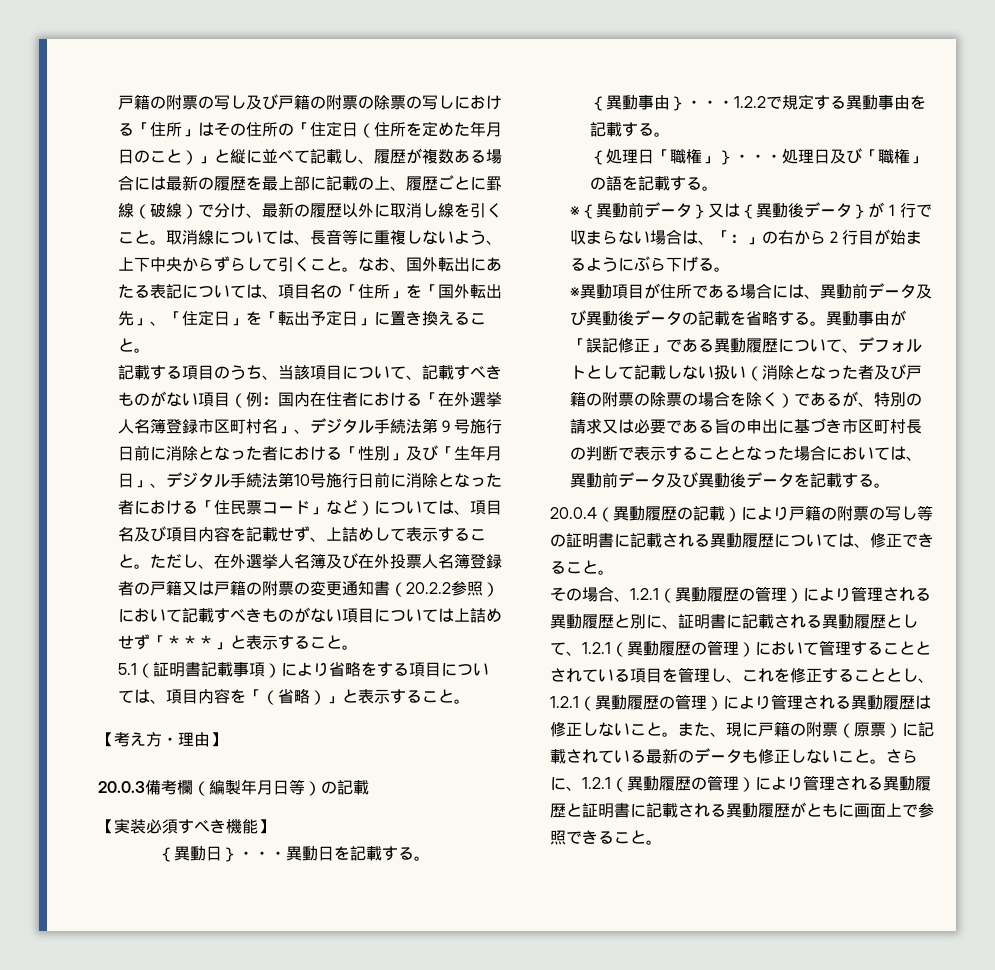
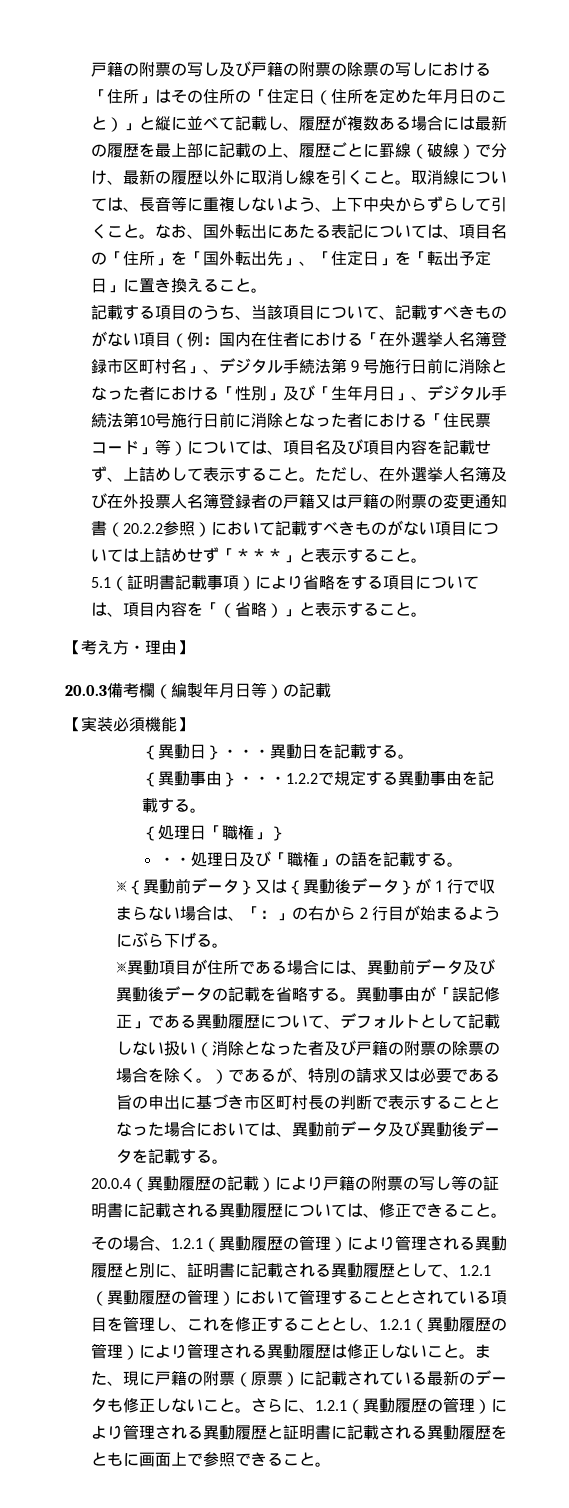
- 国内在住者における「在外選挙人名簿登録市区町村名」、デジタル手続法第９号施行日前に消除となった者における「性別」及び「生年月日」、デジタル手続法第10号施行日前に消除となった者における「住民票コード」など）については、項目名及び項目内容を記載せず、上詰めして表示すること。
+ 国内在住者における「在外選挙人名簿登録市区町村名」、デジタル手続法第９号施行日前に消除となった者における「性別」及び「生年月日」、デジタル手続法第10号施行日前に消除となった者における「住民票コード」等）については、項目名及び項目内容を記載せず、上詰めして表示すること。
- 【実装必須すべき機能】
+ 【実装必須機能】
- ｛処理日「職権」｝・・・処理日及び「職権」の語を記載する。
+ ｛処理日「職権」｝
+ ・・処理日及び「職権」の語を記載する。
- 異動事由が「誤記修正」である異動履歴について、デフォルトとして記載しない扱い（消除となった者及び戸籍の附票の除票の場合を除く）であるが、特別の請求又は必要である旨の申出に基づき市区町村長の判断で表示することとなった場合においては、異動前データ及び異動後データを記載する。
+ 異動事由が「誤記修正」である異動履歴について、デフォルトとして記載しない扱い（消除となった者及び戸籍の附票の除票の場合を除く。）であるが、特別の請求又は必要である旨の申出に基づき市区町村長の判断で表示することとなった場合においては、異動前データ及び異動後データを記載する。
- さらに、1.2.1（異動履歴の管理）により管理される異動履歴と証明書に記載される異動履歴がともに画面上で参照できること。
+ さらに、1.2.1（異動履歴の管理）により管理される異動履歴と証明書に記載される異動履歴をともに画面上で参照できること。

